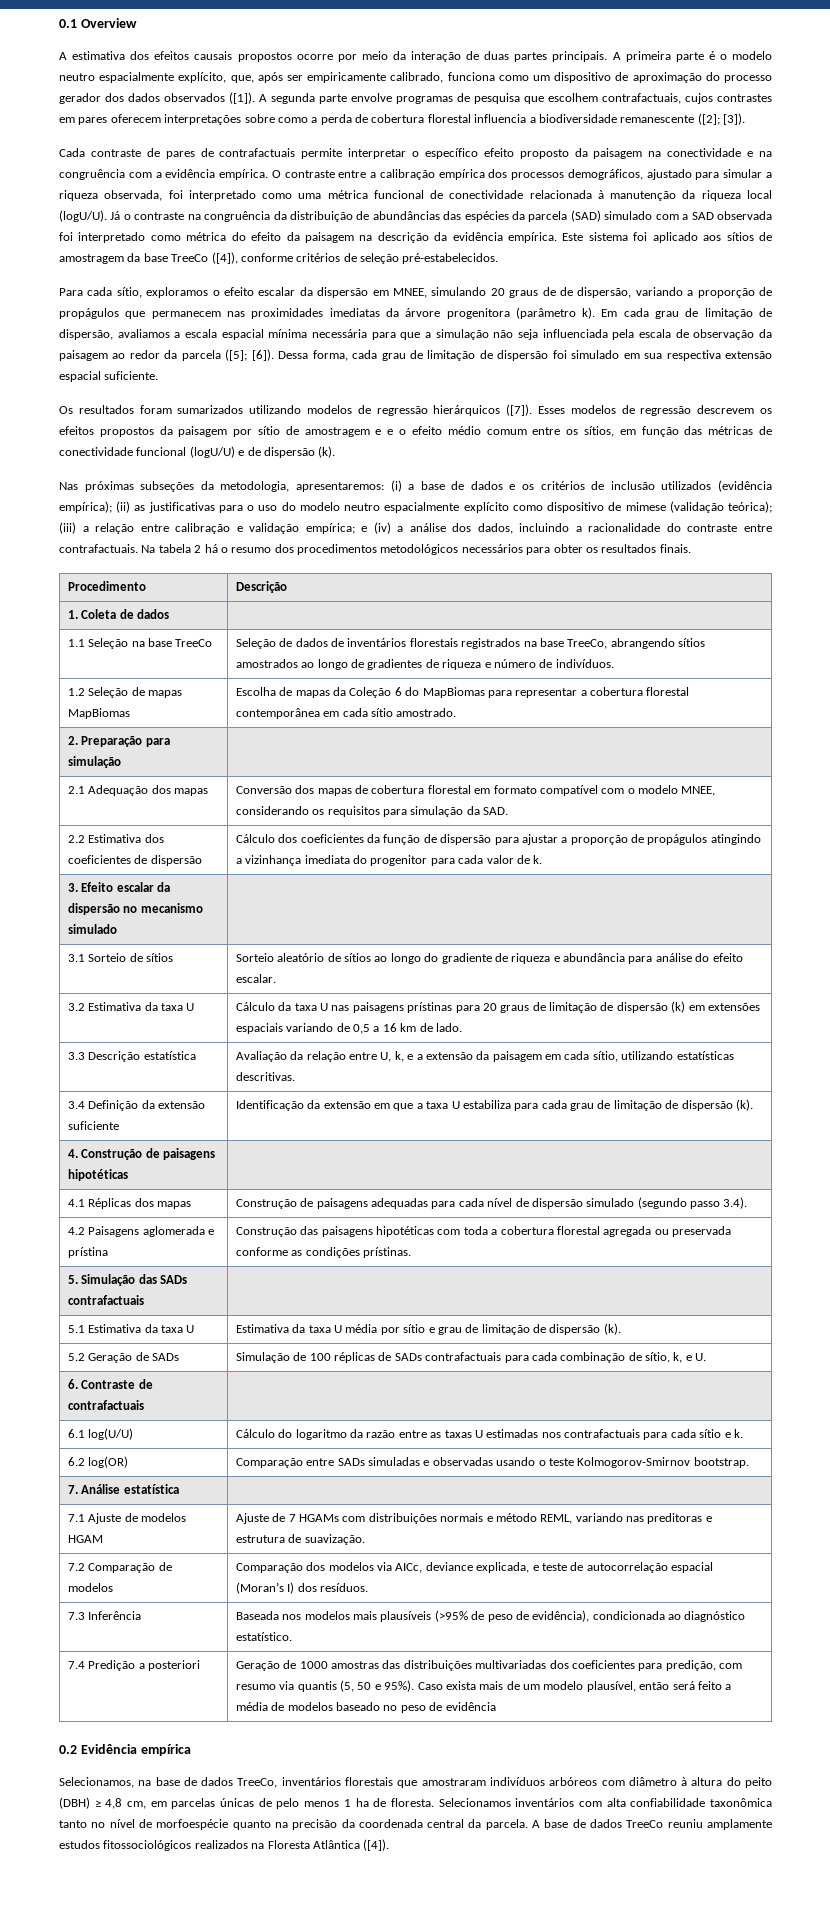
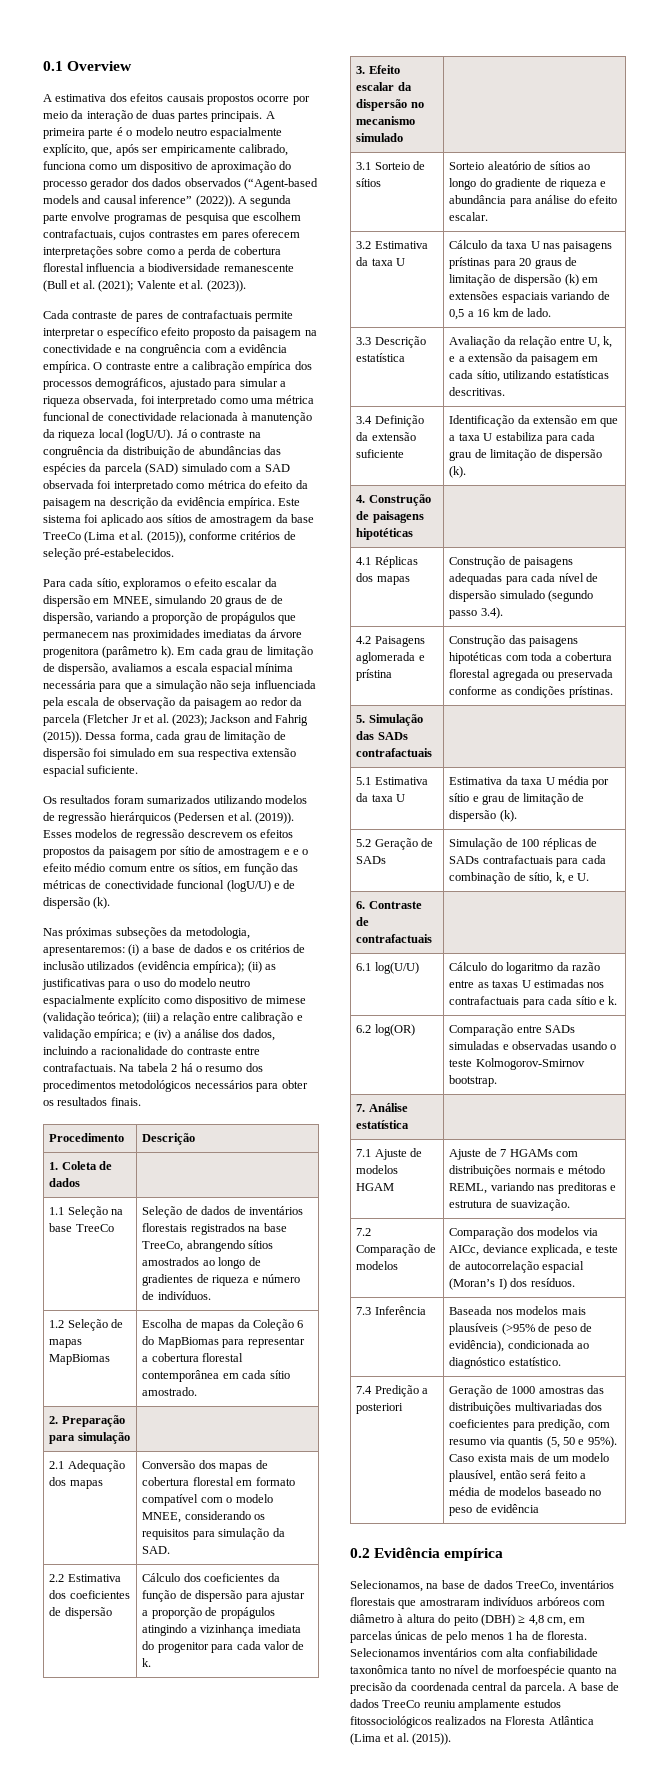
- A primeira parte é o modelo neutro espacialmente explícito, que, após ser empiricamente calibrado, funciona como um dispositivo de aproximação do processo gerador dos dados observados ([1]).
+ A primeira parte é o modelo neutro espacialmente explícito, que, após ser empiricamente calibrado, funciona como um dispositivo de aproximação do processo gerador dos dados observados (“Agent-based models and causal inference” (2022)).
- A segunda parte envolve programas de pesquisa que escolhem contrafactuais, cujos contrastes em pares oferecem interpretações sobre como a perda de cobertura florestal influencia a biodiversidade remanescente ([2]; [3]).
+ A segunda parte envolve programas de pesquisa que escolhem contrafactuais, cujos contrastes em pares oferecem interpretações sobre como a perda de cobertura florestal influencia a biodiversidade remanescente (Bull et al. (2021); Valente et al. (2023)).
- Este sistema foi aplicado aos sítios de amostragem da base TreeCo ([4]), conforme critérios de seleção pré-estabelecidos.
+ Este sistema foi aplicado aos sítios de amostragem da base TreeCo (Lima et al. (2015)), conforme critérios de seleção pré-estabelecidos.
- Em cada grau de limitação de dispersão, avaliamos a escala espacial mínima necessária para que a simulação não seja influenciada pela escala de observação da paisagem ao redor da parcela ([5]; [6]).
+ Em cada grau de limitação de dispersão, avaliamos a escala espacial mínima necessária para que a simulação não seja influenciada pela escala de observação da paisagem ao redor da parcela (Fletcher Jr et al. (2023); Jackson and Fahrig (2015)).
- Os resultados foram sumarizados utilizando modelos de regressão hierárquicos ([7]).
+ Os resultados foram sumarizados utilizando modelos de regressão hierárquicos (Pedersen et al. (2019)).
- A base de dados TreeCo reuniu amplamente estudos fitossociológicos realizados na Floresta Atlântica ([4]).
+ A base de dados TreeCo reuniu amplamente estudos fitossociológicos realizados na Floresta Atlântica (Lima et al. (2015)).

